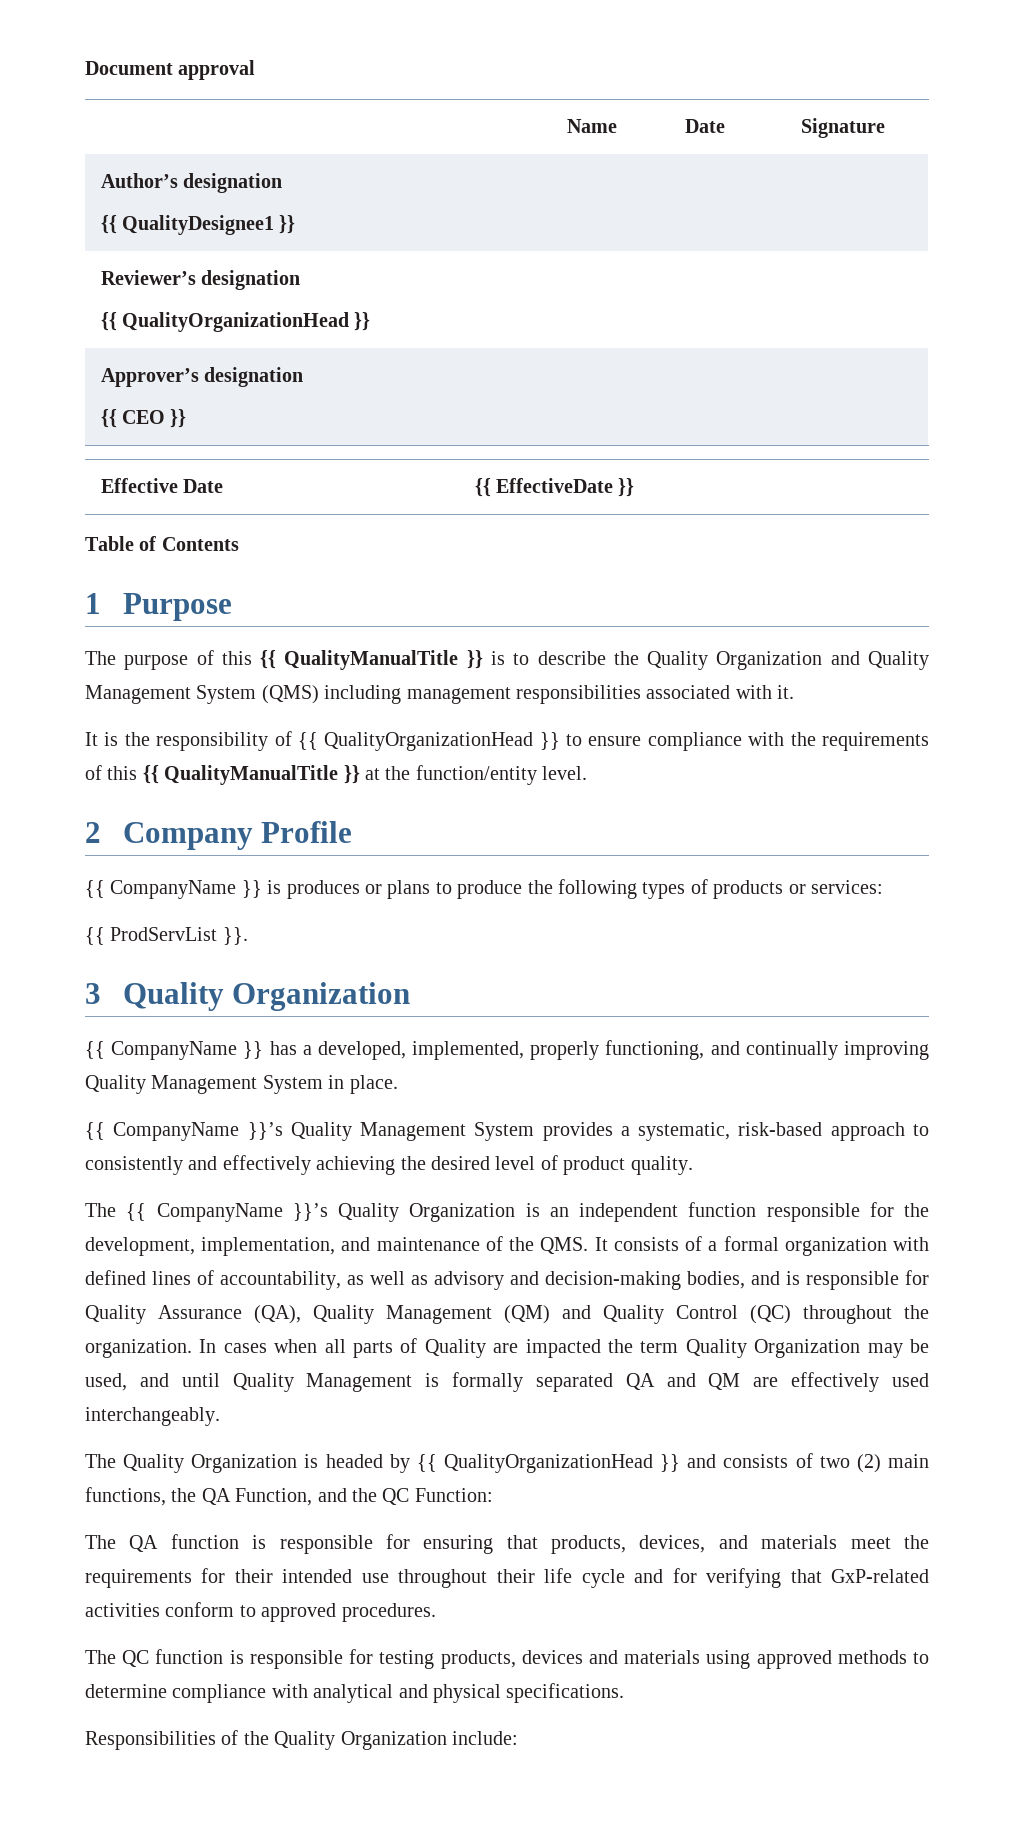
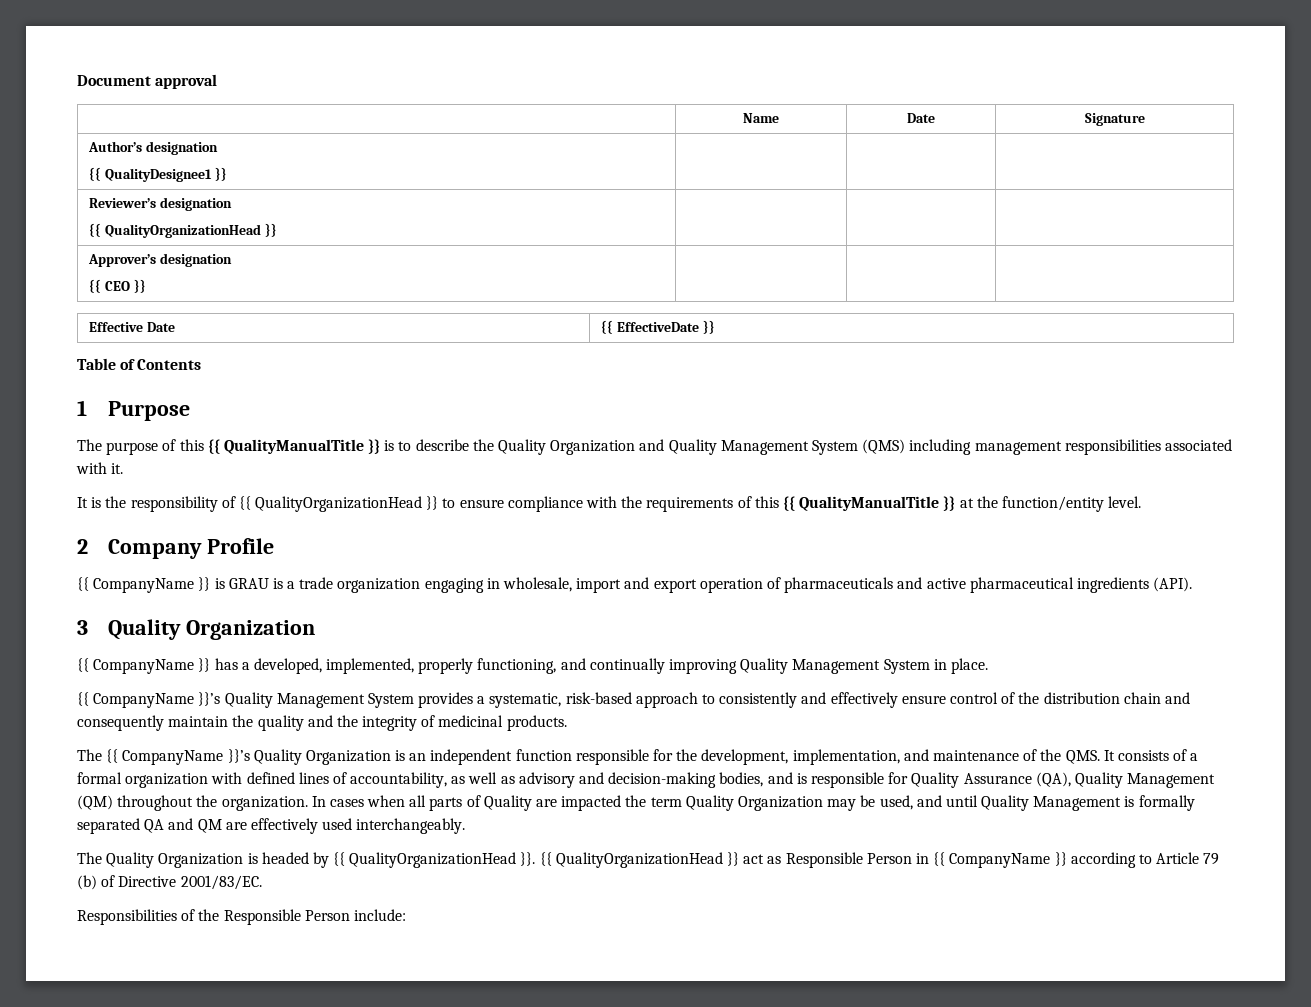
- {{ CompanyName }} is produces or plans to produce the following types of products or services:
- {{ ProdServList }}.
+ {{ CompanyName }} is GRAU is a trade organization engaging in wholesale, import and export operation of pharmaceuticals and active pharmaceutical ingredients (API).
- {{ CompanyName }}’s Quality Management System provides a systematic, risk-based approach to consistently and effectively achieving the desired level of product quality.
+ {{ CompanyName }}’s Quality Management System provides a systematic, risk-based approach to consistently and effectively ensure control of the distribution chain and consequently maintain the quality and the integrity of medicinal products.
- The {{ CompanyName }}’s Quality Organization is an independent function responsible for the development, implementation, and maintenance of the QMS. It consists of a formal organization with defined lines of accountability, as well as advisory and decision-making bodies, and is responsible for Quality Assurance (QA), Quality Management (QM) and Quality Control (QC) throughout the organization.
+ The {{ CompanyName }}’s Quality Organization is an independent function responsible for the development, implementation, and maintenance of the QMS. It consists of a formal organization with defined lines of accountability, as well as advisory and decision-making bodies, and is responsible for Quality Assurance (QA), Quality Management (QM) throughout the organization.
- The Quality Organization is headed by {{ QualityOrganizationHead }} and consists of two (2) main functions, the QA Function, and the QC Function:
- The QA function is responsible for ensuring that products, devices, and materials meet the requirements for their intended use throughout their life cycle and for verifying that GxP-related activities conform to approved procedures.
- The QC function is responsible for testing products, devices and materials using approved methods to determine compliance with analytical and physical specifications.
+ The Quality Organization is headed by {{ QualityOrganizationHead }}. {{ QualityOrganizationHead }} act as Responsible Person in {{ CompanyName }} according to Article 79 (b) of Directive 2001/83/EC.
- Responsibilities of the Quality Organization include:
+ Responsibilities of the Responsible Person include:

